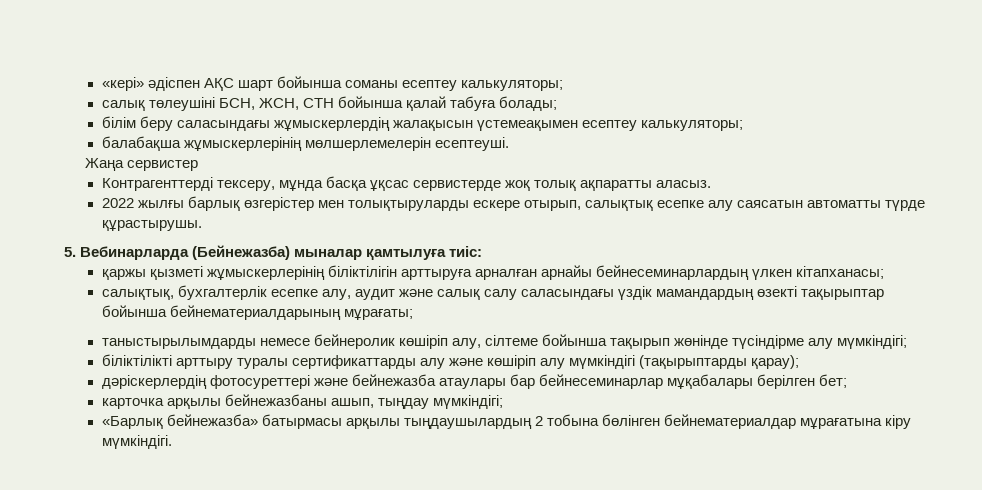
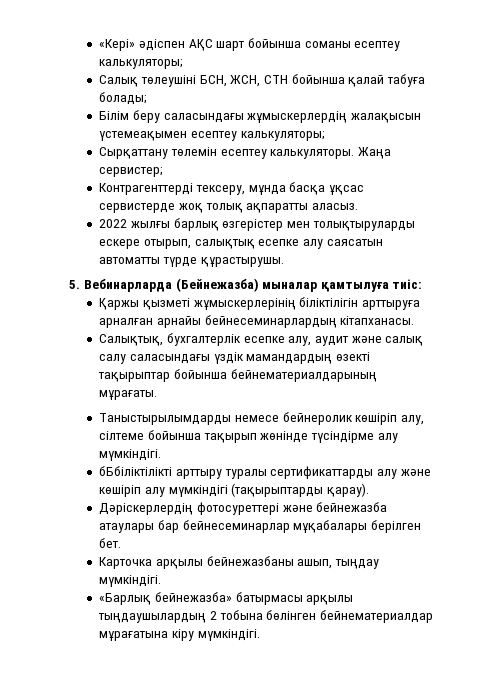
- «кері» әдіспен АҚС шарт бойынша соманы есептеу калькуляторы;
+ «Кері» әдіспен АҚС шарт бойынша соманы есептеу калькуляторы;
- салық төлеушіні БСН, ЖСН, СТН бойынша қалай табуға болады;
+ Салық төлеушіні БСН, ЖСН, СТН бойынша қалай табуға болады;
- білім беру саласындағы жұмыскерлердің жалақысын үстемеақымен есептеу калькуляторы;
+ Білім беру саласындағы жұмыскерлердің жалақысын үстемеақымен есептеу калькуляторы;
- балабақша жұмыскерлерінің мөлшерлемелерін есептеуші.
- Жаңа сервистер
+ Сырқаттану төлемін есептеу калькуляторы. Жаңа сервистер;
- қаржы қызметі жұмыскерлерінің біліктілігін арттыруға арналған арнайы бейнесеминарлардың үлкен кітапханасы;
- салықтық, бухгалтерлік есепке алу, аудит және салық салу саласындағы үздік мамандардың өзекті тақырыптар бойынша бейнематериалдарының мұрағаты;
- таныстырылымдарды немесе бейнеролик көшіріп алу, сілтеме бойынша тақырып жөнінде түсіндірме алу мүмкіндігі;
- біліктілікті арттыру туралы сертификаттарды алу және көшіріп алу мүмкіндігі (тақырыптарды қарау);
- дәріскерлердің фотосуреттері және бейнежазба атаулары бар бейнесеминарлар мұқабалары берілген бет;
- карточка арқылы бейнежазбаны ашып, тыңдау мүмкіндігі;
+ Қаржы қызметі жұмыскерлерінің біліктілігін арттыруға арналған арнайы бейнесеминарлардың кітапханасы.
+ Салықтық, бухгалтерлік есепке алу, аудит және салық салу саласындағы үздік мамандардың өзекті тақырыптар бойынша бейнематериалдарының мұрағаты.
+ Таныстырылымдарды немесе бейнеролик көшіріп алу, сілтеме бойынша тақырып жөнінде түсіндірме алу мүмкіндігі.
+ бБбіліктілікті арттыру туралы сертификаттарды алу және көшіріп алу мүмкіндігі (тақырыптарды қарау).
+ Дәріскерлердің фотосуреттері және бейнежазба атаулары бар бейнесеминарлар мұқабалары берілген бет.
+ Карточка арқылы бейнежазбаны ашып, тыңдау мүмкіндігі.

